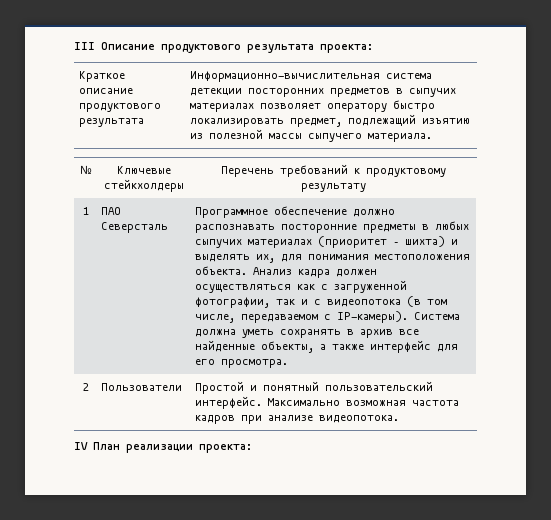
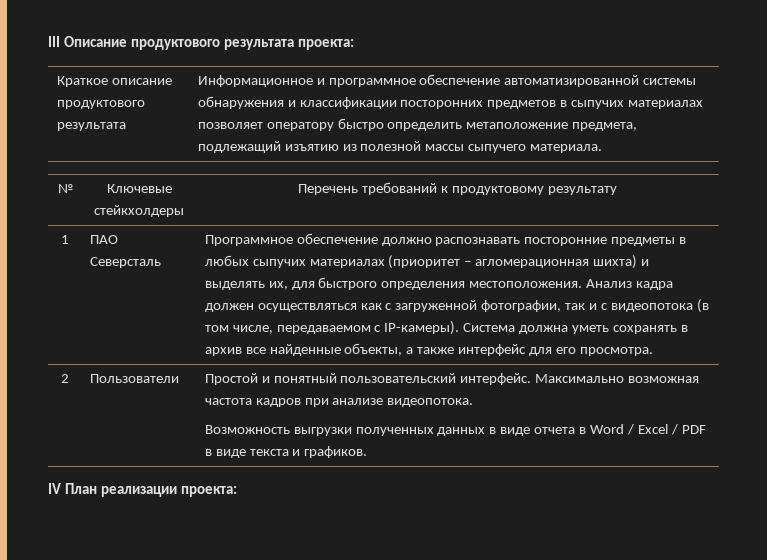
- Краткое описание продуктового результата | Информационно-вычислительная система детекции посторонних предметов в сыпучих материалах позволяет оператору быстро локализировать предмет, подлежащий изъятию из полезной массы сыпучего материала.
+ Краткое описание продуктового результата | Информационное и программное обеспечение автоматизированной системы обнаружения и классификации посторонних предметов в сыпучих материалах позволяет оператору быстро определить метаположение предмета, подлежащий изъятию из полезной массы сыпучего материала.
- Программное обеспечение должно распознавать посторонние предметы в любых сыпучих материалах (приоритет – шихта) и выделять их, для понимания местоположения объекта.
+ Программное обеспечение должно распознавать посторонние предметы в любых сыпучих материалах (приоритет – агломерационная шихта) и выделять их, для быстрого определения местоположения.
  2 | Пользователи | Простой и понятный пользовательский интерфейс. Максимально возможная частота кадров при анализе видеопотока.
+ Возможность выгрузки полученных данных в виде отчета в Word / Excel / PDF в виде текста и графиков.

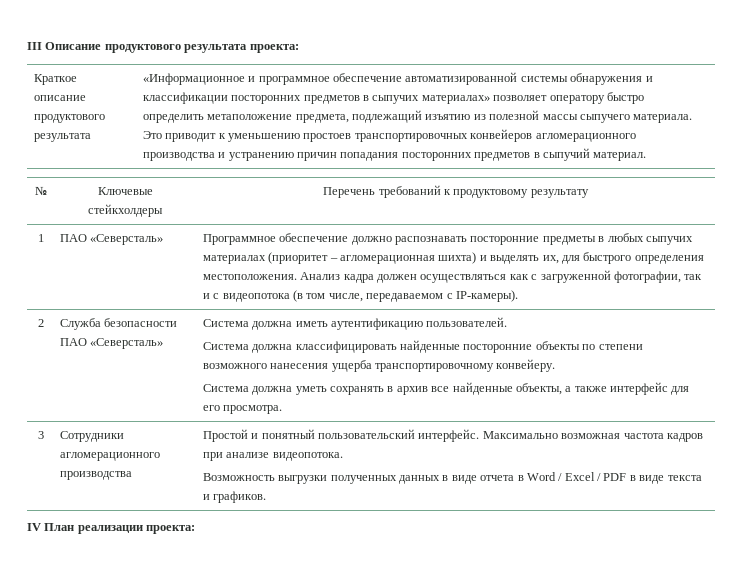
- Информационное и программное обеспечение автоматизированной системы обнаружения и классификации посторонних предметов в сыпучих материалах позволяет оператору быстро определить метаположение предмета, подлежащий изъятию из полезной массы сыпучего материала.
+ «Информационное и программное обеспечение автоматизированной системы обнаружения и классификации посторонних предметов в сыпучих материалах» позволяет оператору быстро определить метаположение предмета, подлежащий изъятию из полезной массы сыпучего материала. Это приводит к уменьшению простоев транспортировочных конвейеров агломерационного производства и устранению причин попадания посторонних предметов в сыпучий материал.
- 1 | ПАО Северсталь
+ 1 | ПАО «Северсталь»
- Анализ кадра должен осуществляться как с загруженной фотографии, так и с видеопотока (в том числе, передаваемом с IP-камеры). Система должна уметь сохранять в архив все найденные объекты, а также интерфейс для его просмотра.
+ Анализ кадра должен осуществляться как с загруженной фотографии, так и с видеопотока (в том числе, передаваемом с IP-камеры).
+ 2 | Служба безопасности ПАО «Северсталь» | Система должна иметь аутентификацию пользователей.
+ Система должна классифицировать найденные посторонние объекты по степени возможного нанесения ущерба транспортировочному конвейеру.
+ Система должна уметь сохранять в архив все найденные объекты, а также интерфейс для его просмотра.
- 2 | Пользователи | Простой и понятный пользовательский интерфейс. Максимально возможная частота кадров при анализе видеопотока.
+ 3 | Сотрудники агломерационного производства | Простой и понятный пользовательский интерфейс. Максимально возможная частота кадров при анализе видеопотока.

